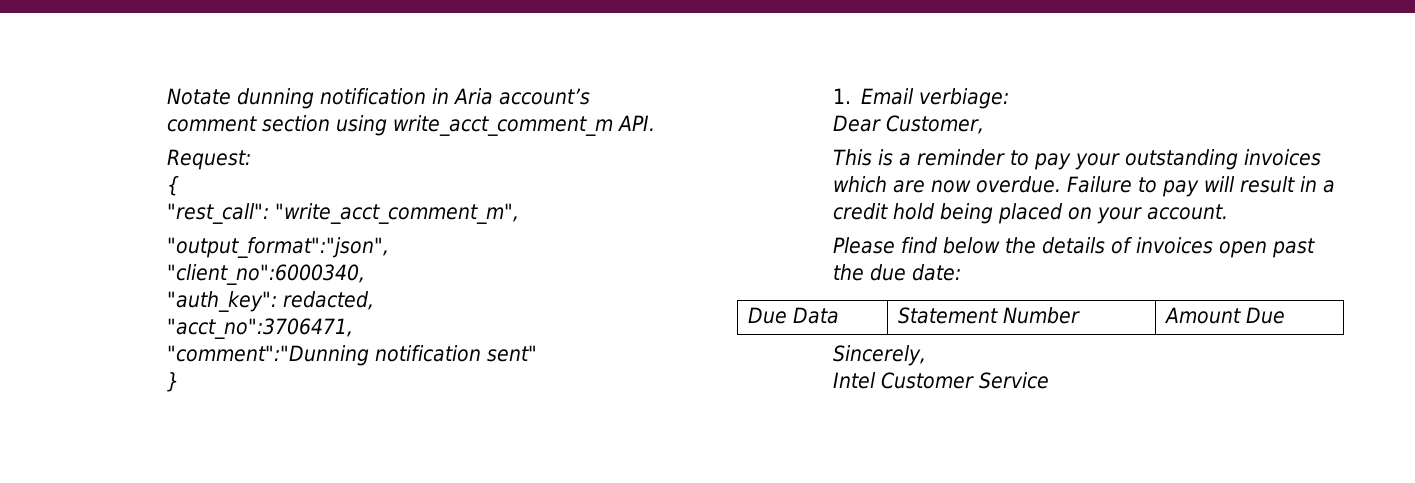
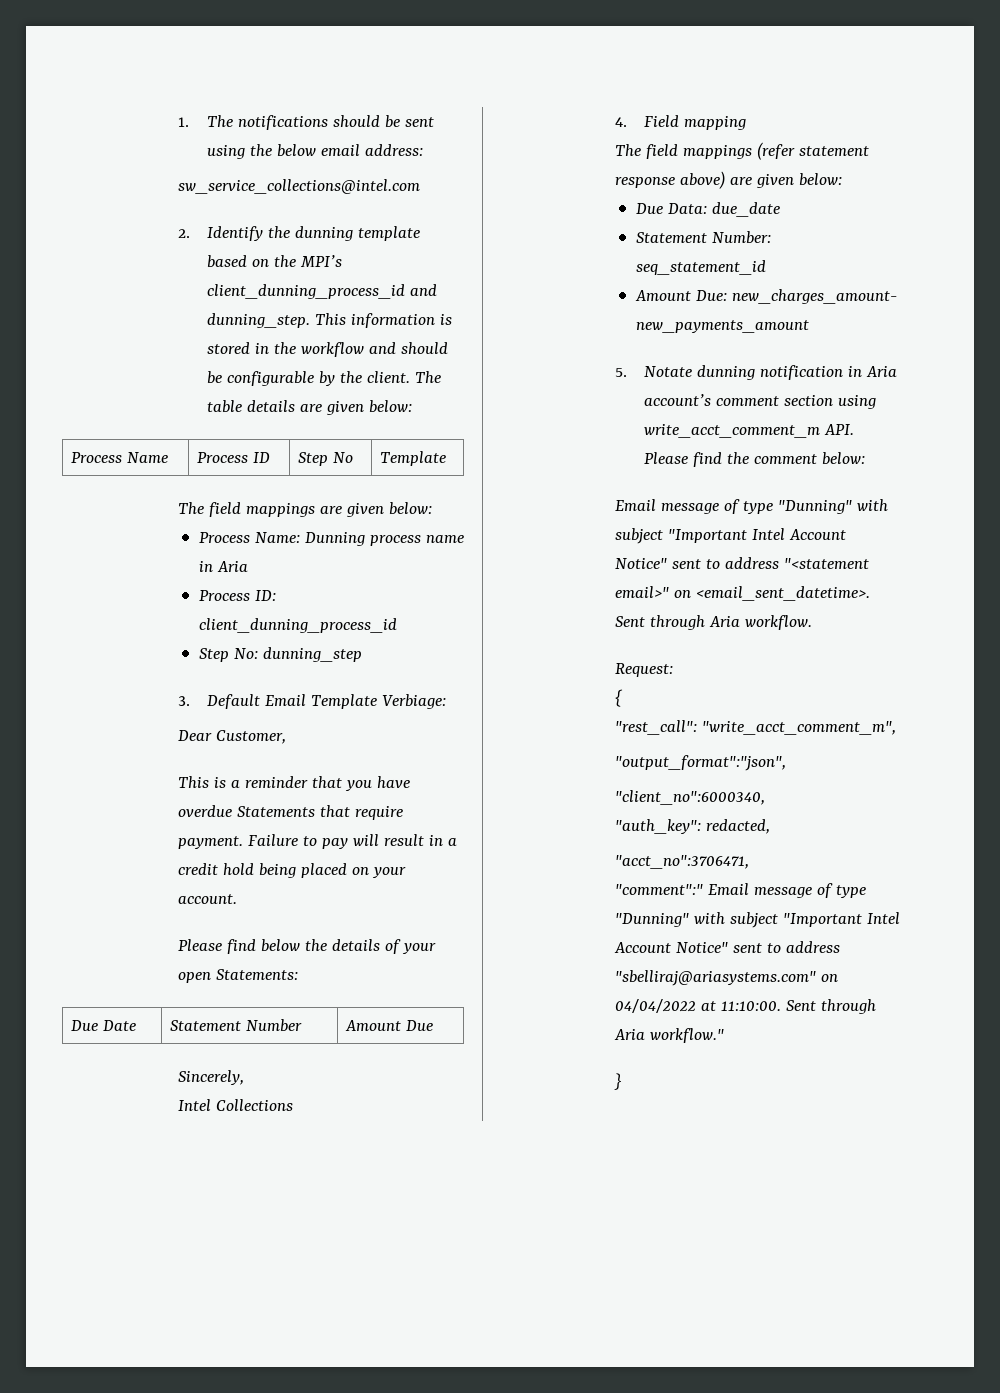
- Notate dunning notification in Aria account’s comment section using write_acct_comment_m API.
- Request:
- {
- "rest_call": "write_acct_comment_m",
- "output_format":"json",
- "client_no":6000340,
- "auth_key": redacted,
- "acct_no":3706471,
- "comment":"Dunning notification sent"
- }
- 1. Email verbiage:
+ 1. The notifications should be sent using the below email address:
+ sw_service_collections@intel.com
+ 2. Identify the dunning template based on the MPI’s client_dunning_process_id and dunning_step. This information is stored in the workflow and should be configurable by the client. The table details are given below:
+ Process Name | Process ID | Step No | Template
+ The field mappings are given below:
+ Process Name: Dunning process name in Aria
+ Process ID: client_dunning_process_id
+ Step No: dunning_step
+ 3. Default Email Template Verbiage:
- This is a reminder to pay your outstanding invoices which are now overdue.
+ This is a reminder that you have overdue Statements that require payment.
- Please find below the details of invoices open past the due date:
- Due Data | Statement Number | Amount Due
+ Please find below the details of your open Statements:
+ Due Date | Statement Number | Amount Due
- Intel Customer Service
+ Intel Collections
+ 4. Field mapping
+ The field mappings (refer statement response above) are given below:
+ Due Data: due_date
+ Statement Number: seq_statement_id
+ Amount Due: new_charges_amount- new_payments_amount
+ 5. Notate dunning notification in Aria account’s comment section using write_acct_comment_m API. Please find the comment below:
+ Email message of type "Dunning" with subject "Important Intel Account Notice" sent to address "<statement email>" on <email_sent_datetime>. Sent through Aria workflow.
+ Request:
+ {
+ "rest_call": "write_acct_comment_m",
+ "output_format":"json",
+ "client_no":6000340,
+ "auth_key": redacted,
+ "acct_no":3706471,
+ "comment":" Email message of type "Dunning" with subject "Important Intel Account Notice" sent to address "sbelliraj@ariasystems.com" on 04/04/2022 at 11:10:00. Sent through Aria workflow."
+ }

